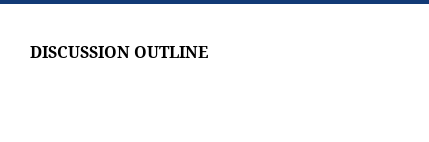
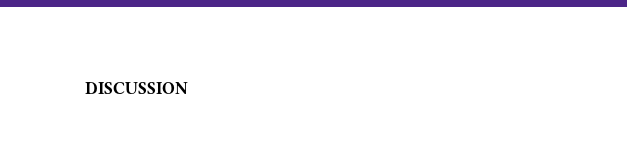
- DISCUSSION OUTLINE
+ DISCUSSION

